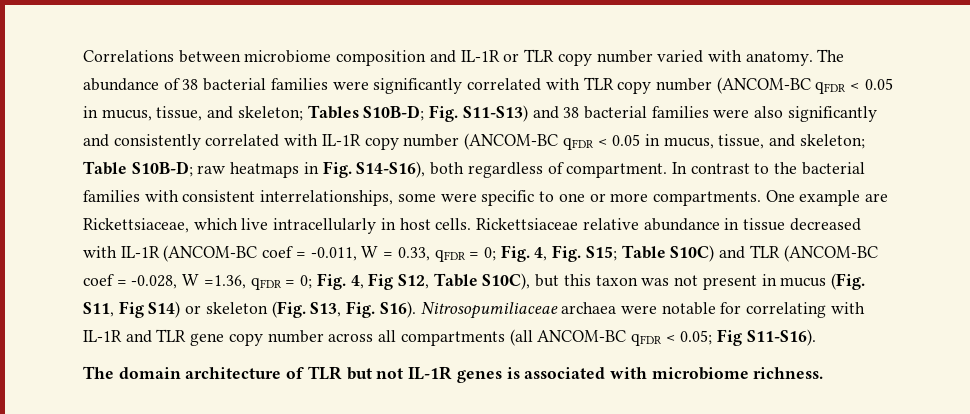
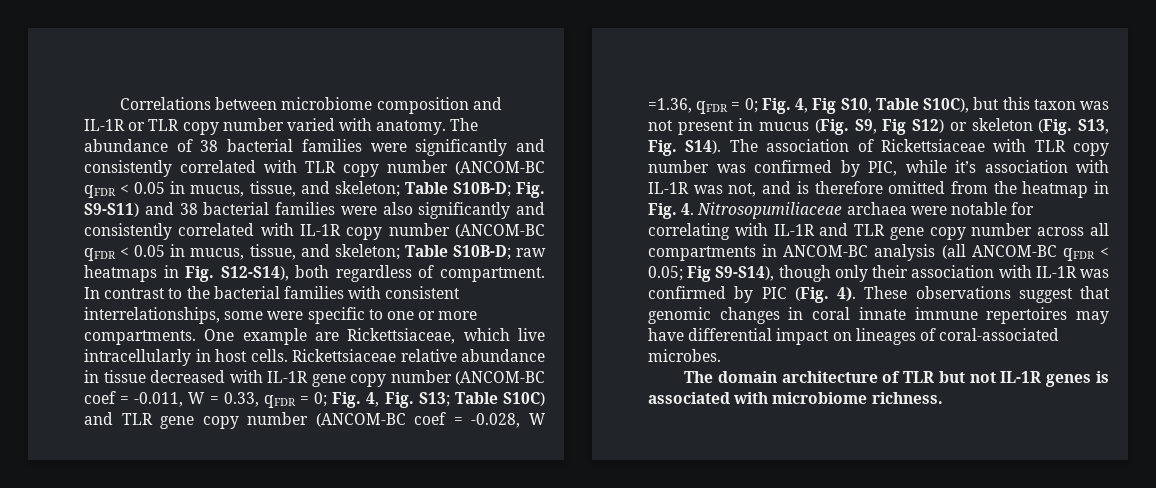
- The abundance of 38 bacterial families were significantly correlated with TLR copy number (ANCOM-BC qFDR < 0.05 in mucus, tissue, and skeleton; Tables S10B-D; Fig. S11-S13) and 38 bacterial families were also significantly and consistently correlated with IL-1R copy number (ANCOM-BC qFDR < 0.05 in mucus, tissue, and skeleton; Table S10B-D; raw heatmaps in Fig. S14-S16), both regardless of compartment.
+ The abundance of 38 bacterial families were significantly and consistently correlated with TLR copy number (ANCOM-BC qFDR < 0.05 in mucus, tissue, and skeleton; Table S10B-D; Fig. S9-S11) and 38 bacterial families were also significantly and consistently correlated with IL-1R copy number (ANCOM-BC qFDR < 0.05 in mucus, tissue, and skeleton; Table S10B-D; raw heatmaps in Fig. S12-S14), both regardless of compartment.
- Rickettsiaceae relative abundance in tissue decreased with IL-1R (ANCOM-BC coef = -0.011, W = 0.33, qFDR = 0;
+ Rickettsiaceae relative abundance in tissue decreased with IL-1R gene copy number (ANCOM-BC coef = -0.011, W = 0.33, qFDR = 0;
- Fig. 4, Fig. S15;
+ Fig. 4, Fig. S13;
- Table S10C) and TLR (ANCOM-BC coef = -0.028, W =1.36, qFDR = 0;
+ Table S10C) and TLR gene copy number (ANCOM-BC coef = -0.028, W =1.36, qFDR = 0;
- Fig. 4, Fig S12, Table S10C), but this taxon was not present in mucus (Fig. S11, Fig S14) or skeleton (Fig. S13, Fig. S16). Nitrosopumiliaceae archaea were notable for correlating with IL-1R and TLR gene copy number across all compartments (all ANCOM-BC qFDR < 0.05;
+ Fig. 4, Fig S10, Table S10C), but this taxon was not present in mucus (Fig. S9, Fig S12) or skeleton (Fig. S13, Fig. S14). The association of Rickettsiaceae with TLR copy number was confirmed by PIC, while it’s association with IL-1R was not, and is therefore omitted from the heatmap in Fig. 4. Nitrosopumiliaceae archaea were notable for correlating with IL-1R and TLR gene copy number across all compartments in ANCOM-BC analysis (all ANCOM-BC qFDR < 0.05;
- Fig S11-S16).
+ Fig S9-S14), though only their association with IL-1R was confirmed by PIC (Fig. 4). These observations suggest that genomic changes in coral innate immune repertoires may have differential impact on lineages of coral-associated microbes.

